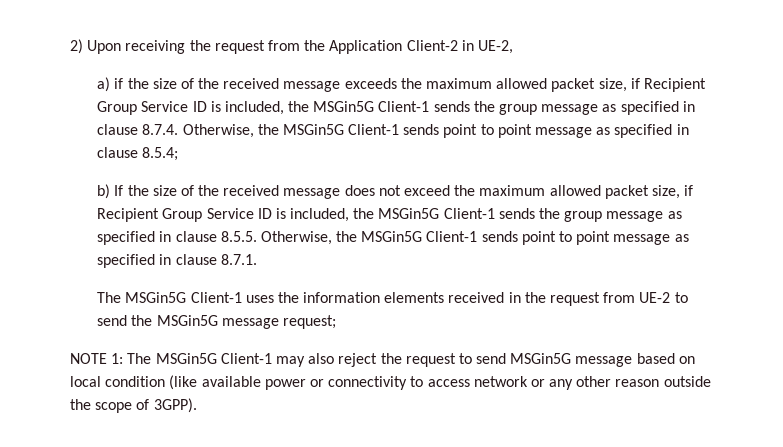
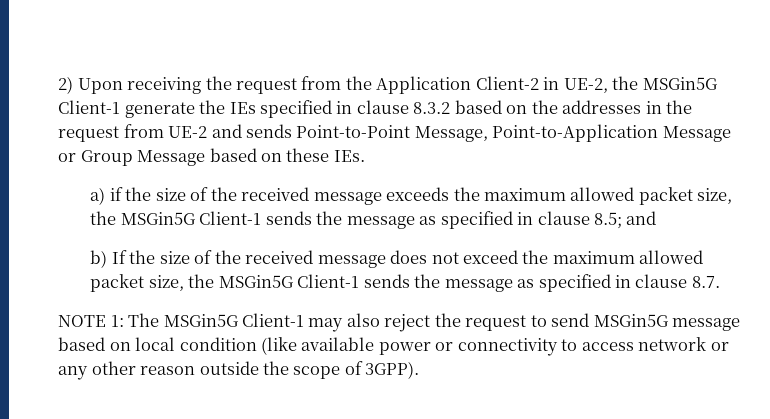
- 2) Upon receiving the request from the Application Client-2 in UE-2,
+ 2) Upon receiving the request from the Application Client-2 in UE-2, the MSGin5G Client-1 generate the IEs specified in clause 8.3.2 based on the addresses in the request from UE-2 and sends Point-to-Point Message, Point-to-Application Message or Group Message based on these IEs.
- a) if the size of the received message exceeds the maximum allowed packet size, if Recipient Group Service ID is included, the MSGin5G Client-1 sends the group message as specified in clause 8.7.4. Otherwise, the MSGin5G Client-1 sends point to point message as specified in clause 8.5.4;
+ a) if the size of the received message exceeds the maximum allowed packet size, the MSGin5G Client-1 sends the message as specified in clause 8.5; and
- b) If the size of the received message does not exceed the maximum allowed packet size, if Recipient Group Service ID is included, the MSGin5G Client-1 sends the group message as specified in clause 8.5.5. Otherwise, the MSGin5G Client-1 sends point to point message as specified in clause 8.7.1.
- The MSGin5G Client-1 uses the information elements received in the request from UE-2 to send the MSGin5G message request;
+ b) If the size of the received message does not exceed the maximum allowed packet size, the MSGin5G Client-1 sends the message as specified in clause 8.7.

